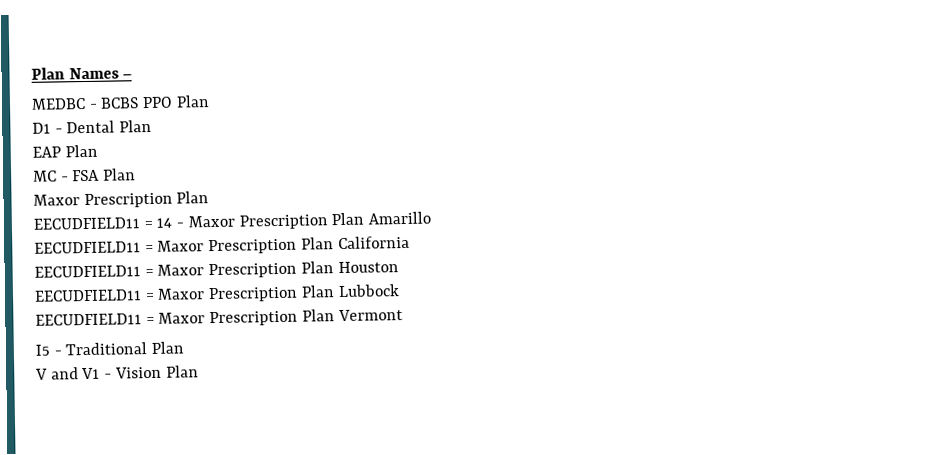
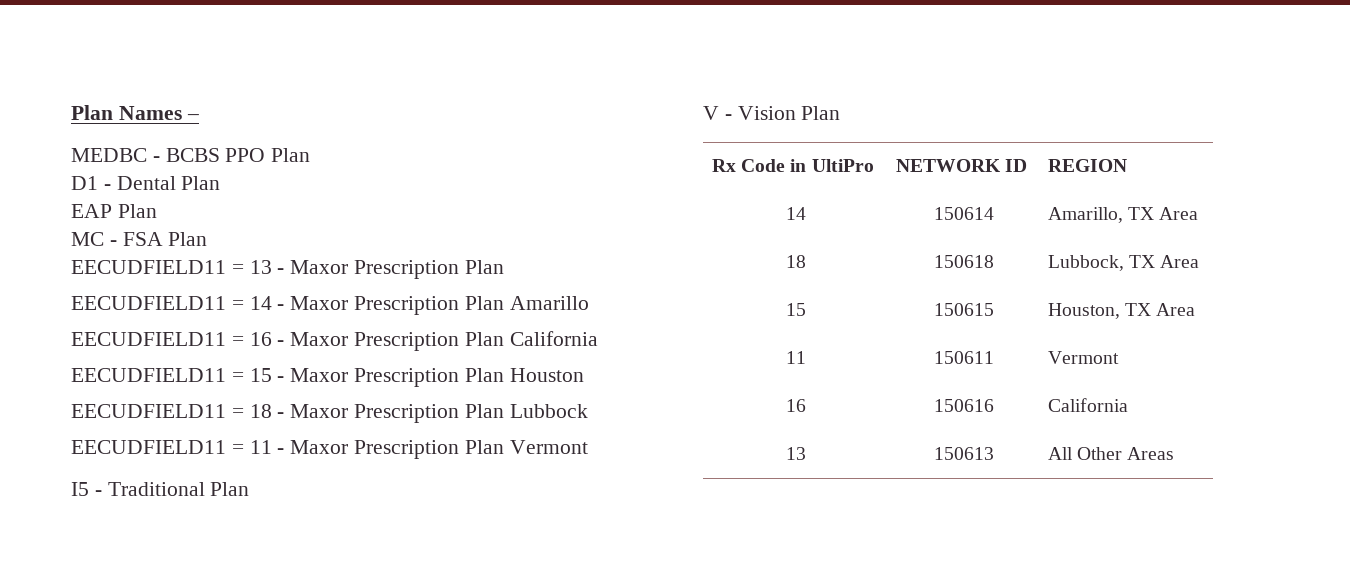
  MC - FSA Plan
- Maxor Prescription Plan
+ EECUDFIELD11 = 13 - Maxor Prescription Plan
- EECUDFIELD11 = Maxor Prescription Plan California
+ EECUDFIELD11 = 16 - Maxor Prescription Plan California
- EECUDFIELD11 = Maxor Prescription Plan Houston
+ EECUDFIELD11 = 15 - Maxor Prescription Plan Houston
- EECUDFIELD11 = Maxor Prescription Plan Lubbock
+ EECUDFIELD11 = 18 - Maxor Prescription Plan Lubbock
- EECUDFIELD11 = Maxor Prescription Plan Vermont
+ EECUDFIELD11 = 11 - Maxor Prescription Plan Vermont
- V and V1 - Vision Plan
+ V - Vision Plan
+ Rx Code in UltiPro | NETWORK ID | REGION
+ 14 | 150614 | Amarillo, TX Area
+ 18 | 150618 | Lubbock, TX Area
+ 15 | 150615 | Houston, TX Area
+ 11 | 150611 | Vermont
+ 16 | 150616 | California
+ 13 | 150613 | All Other Areas

